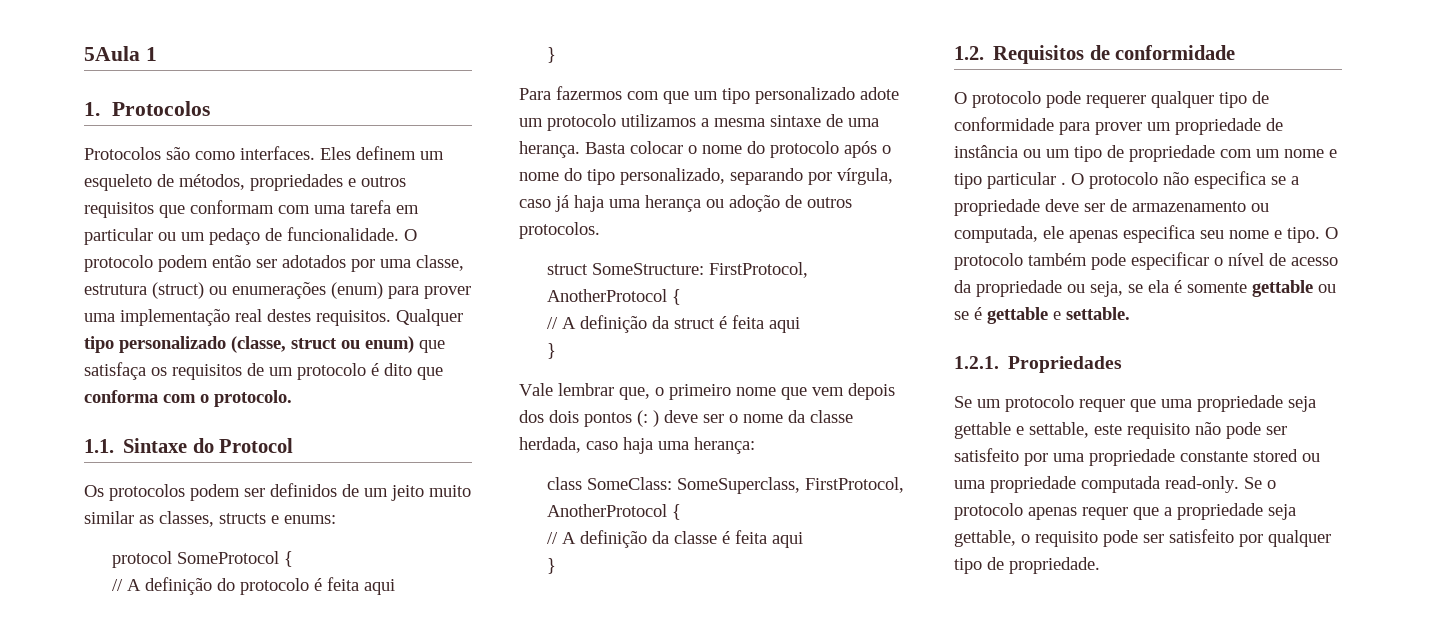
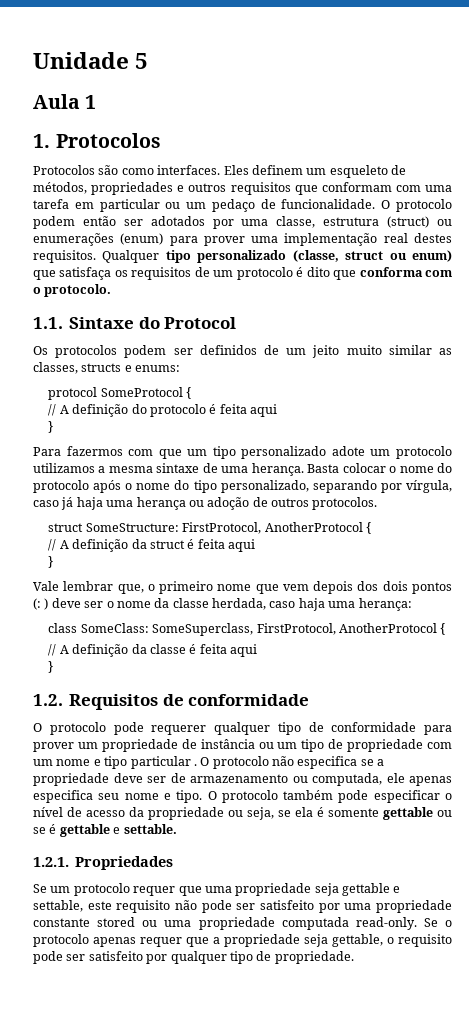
- 5Aula 1
+ Unidade 5
+ Aula 1

